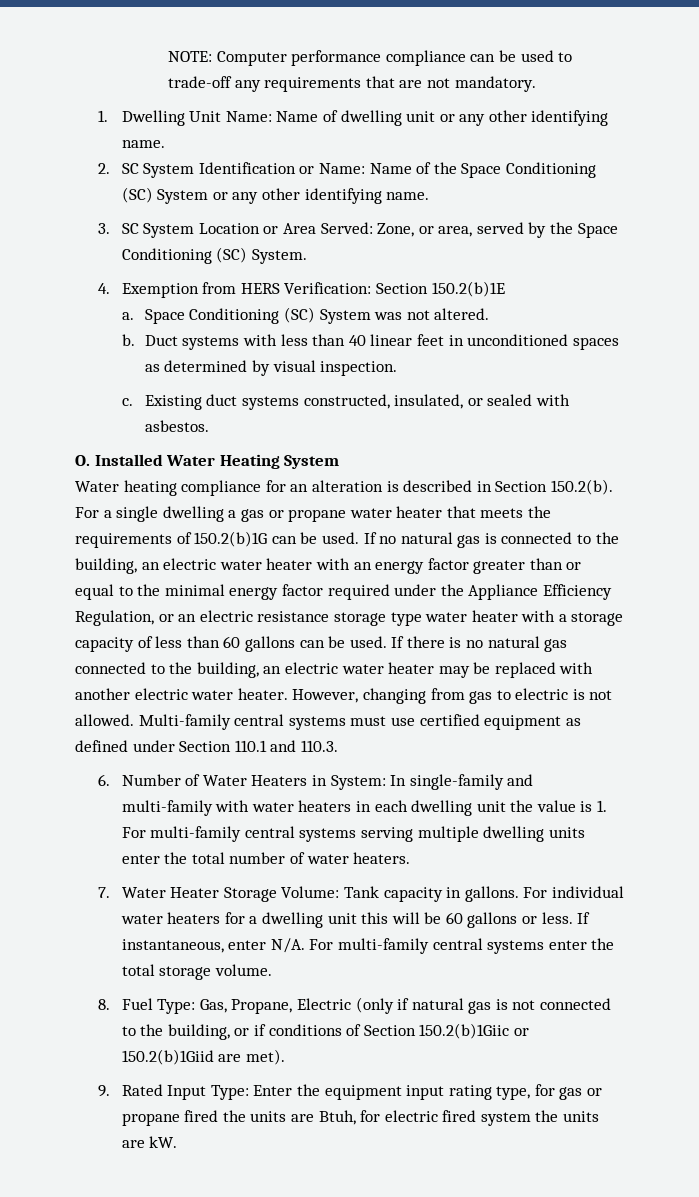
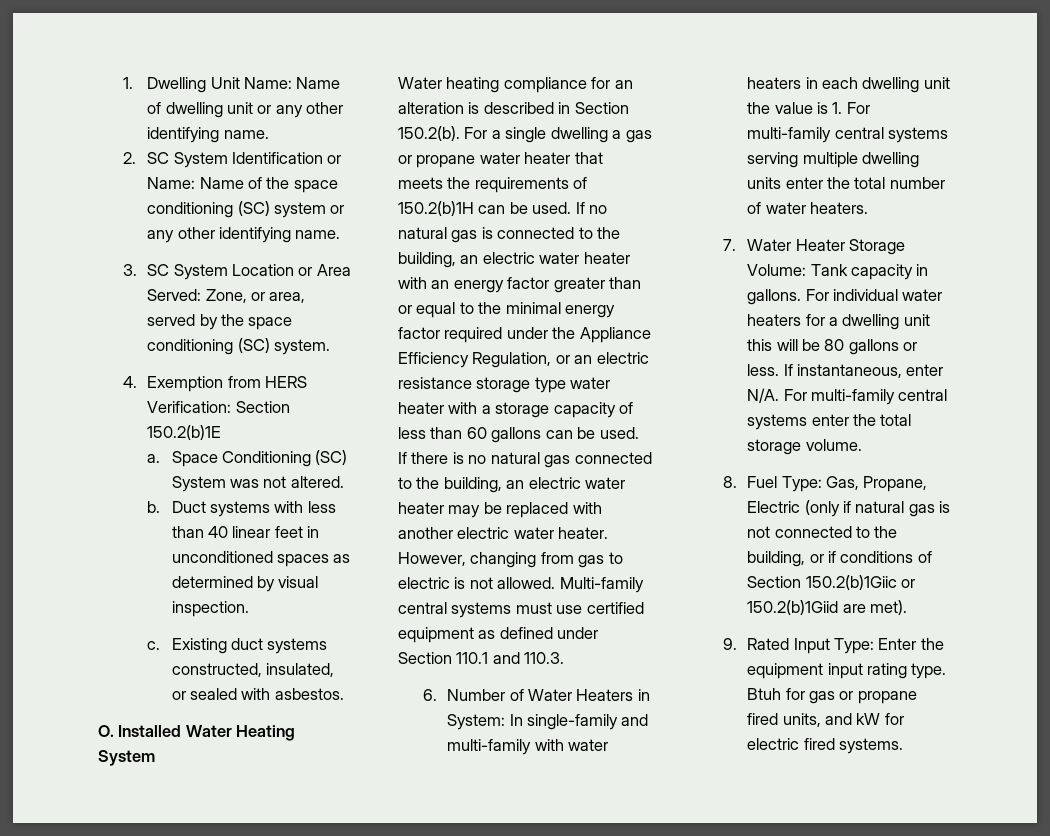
- NOTE: Computer performance compliance can be used to trade-off any requirements that are not mandatory.
- 2. SC System Identification or Name: Name of the Space Conditioning (SC) System or any other identifying name.
+ 2. SC System Identification or Name: Name of the space conditioning (SC) system or any other identifying name.
- 3. SC System Location or Area Served: Zone, or area, served by the Space Conditioning (SC) System.
+ 3. SC System Location or Area Served: Zone, or area, served by the space conditioning (SC) system.
- Water heating compliance for an alteration is described in Section 150.2(b). For a single dwelling a gas or propane water heater that meets the requirements of 150.2(b)1G can be used.
+ Water heating compliance for an alteration is described in Section 150.2(b). For a single dwelling a gas or propane water heater that meets the requirements of 150.2(b)1H can be used.
- For individual water heaters for a dwelling unit this will be 60 gallons or less.
+ For individual water heaters for a dwelling unit this will be 80 gallons or less.
- 9. Rated Input Type: Enter the equipment input rating type, for gas or propane fired the units are Btuh, for electric fired system the units are kW.
+ 9. Rated Input Type: Enter the equipment input rating type. Btuh for gas or propane fired units, and kW for electric fired systems.

